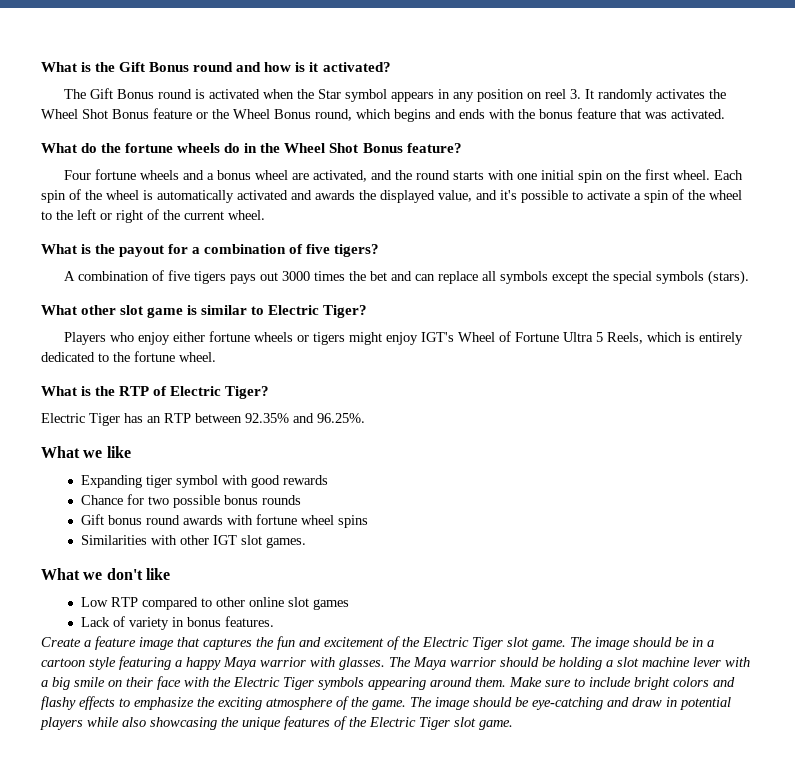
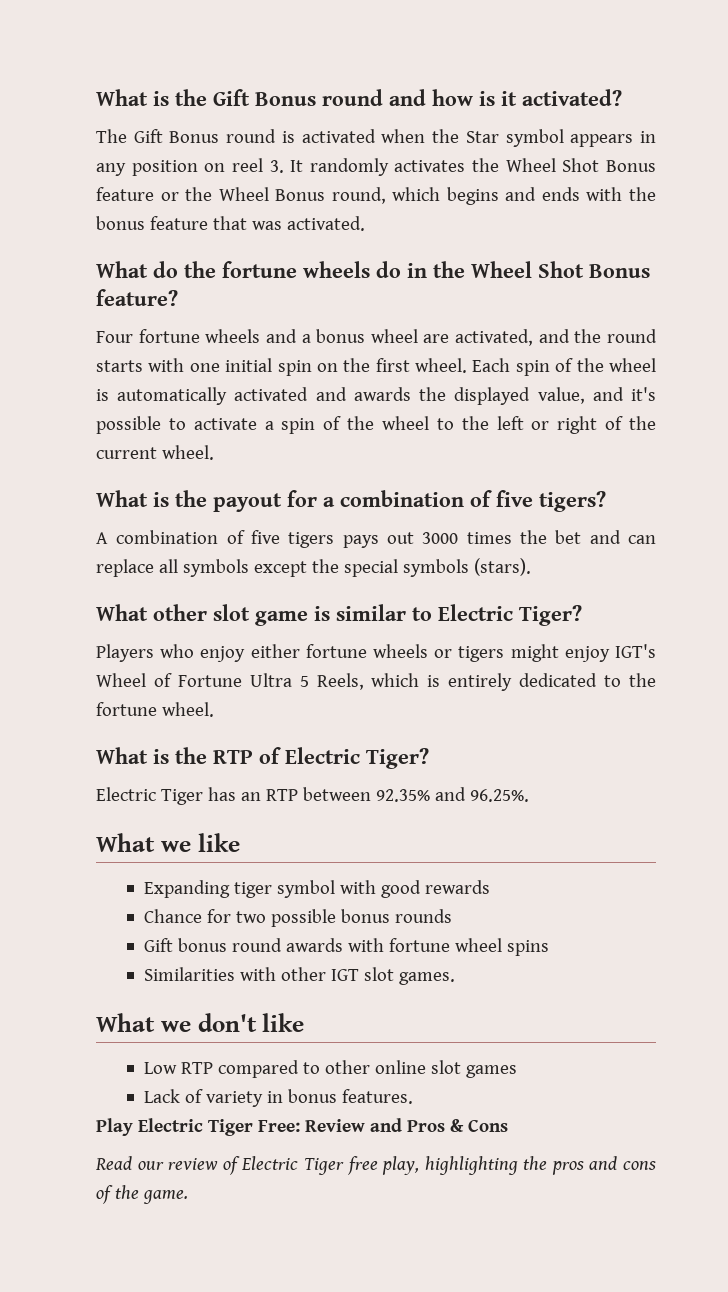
- Create a feature image that captures the fun and excitement of the Electric Tiger slot game. The image should be in a cartoon style featuring a happy Maya warrior with glasses. The Maya warrior should be holding a slot machine lever with a big smile on their face with the Electric Tiger symbols appearing around them. Make sure to include bright colors and flashy effects to emphasize the exciting atmosphere of the game. The image should be eye-catching and draw in potential players while also showcasing the unique features of the Electric Tiger slot game.
+ Play Electric Tiger Free: Review and Pros & Cons
+ Read our review of Electric Tiger free play, highlighting the pros and cons of the game.

